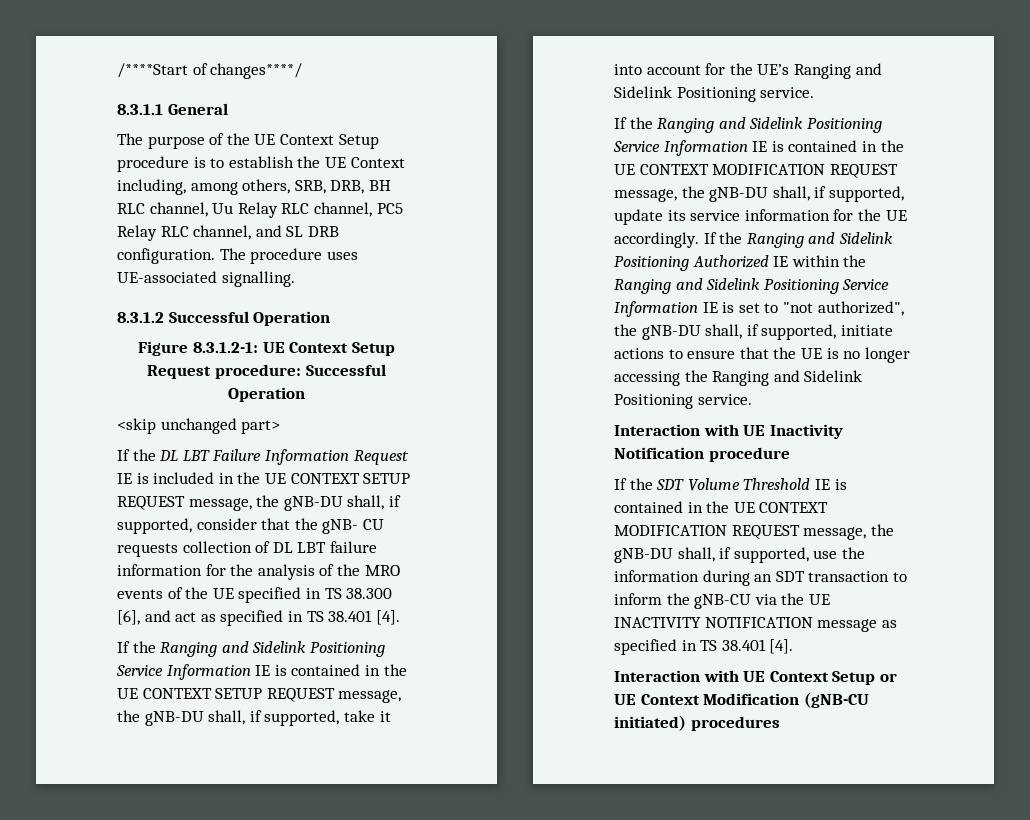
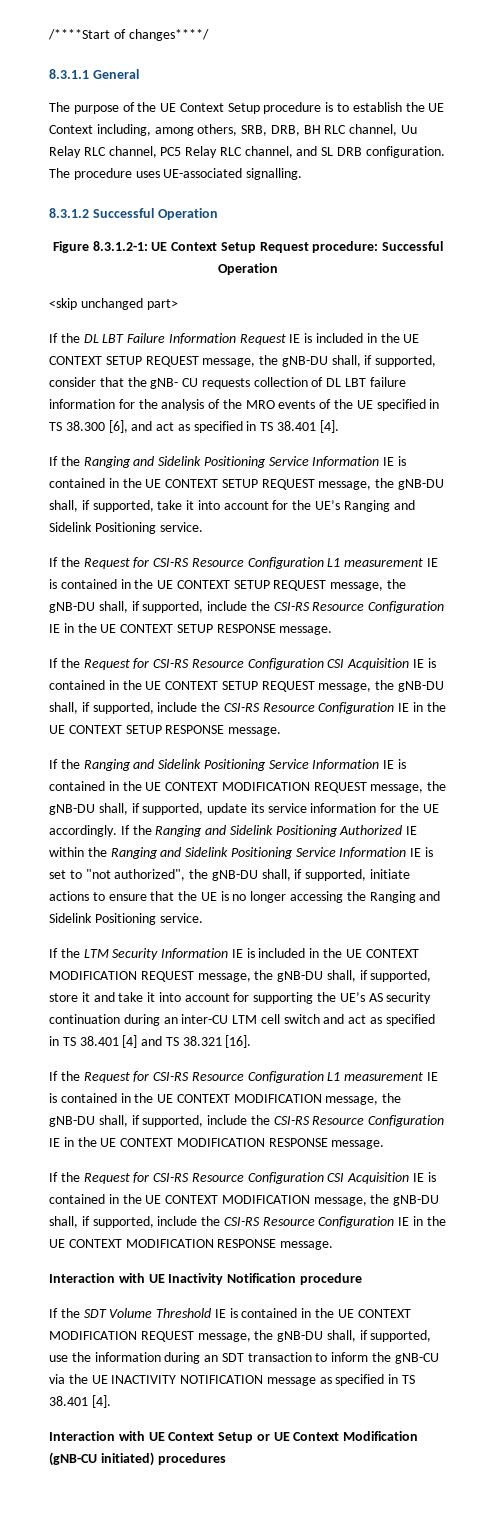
+ If the Request for CSI-RS Resource Configuration L1 measurement IE is contained in the UE CONTEXT SETUP REQUEST message, the gNB-DU shall, if supported, include the CSI-RS Resource Configuration IE in the UE CONTEXT SETUP RESPONSE message.
+ If the Request for CSI-RS Resource Configuration CSI Acquisition IE is contained in the UE CONTEXT SETUP REQUEST message, the gNB-DU shall, if supported, include the CSI-RS Resource Configuration IE in the UE CONTEXT SETUP RESPONSE message.
+ If the LTM Security Information IE is included in the UE CONTEXT MODIFICATION REQUEST message, the gNB-DU shall, if supported, store it and take it into account for supporting the UE’s AS security continuation during an inter-CU LTM cell switch and act as specified in TS 38.401 [4] and TS 38.321 [16].
+ If the Request for CSI-RS Resource Configuration L1 measurement IE is contained in the UE CONTEXT MODIFICATION message, the gNB-DU shall, if supported, include the CSI-RS Resource Configuration IE in the UE CONTEXT MODIFICATION RESPONSE message.
+ If the Request for CSI-RS Resource Configuration CSI Acquisition IE is contained in the UE CONTEXT MODIFICATION message, the gNB-DU shall, if supported, include the CSI-RS Resource Configuration IE in the UE CONTEXT MODIFICATION RESPONSE message.

